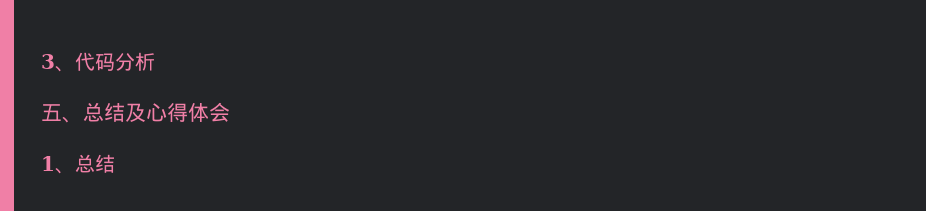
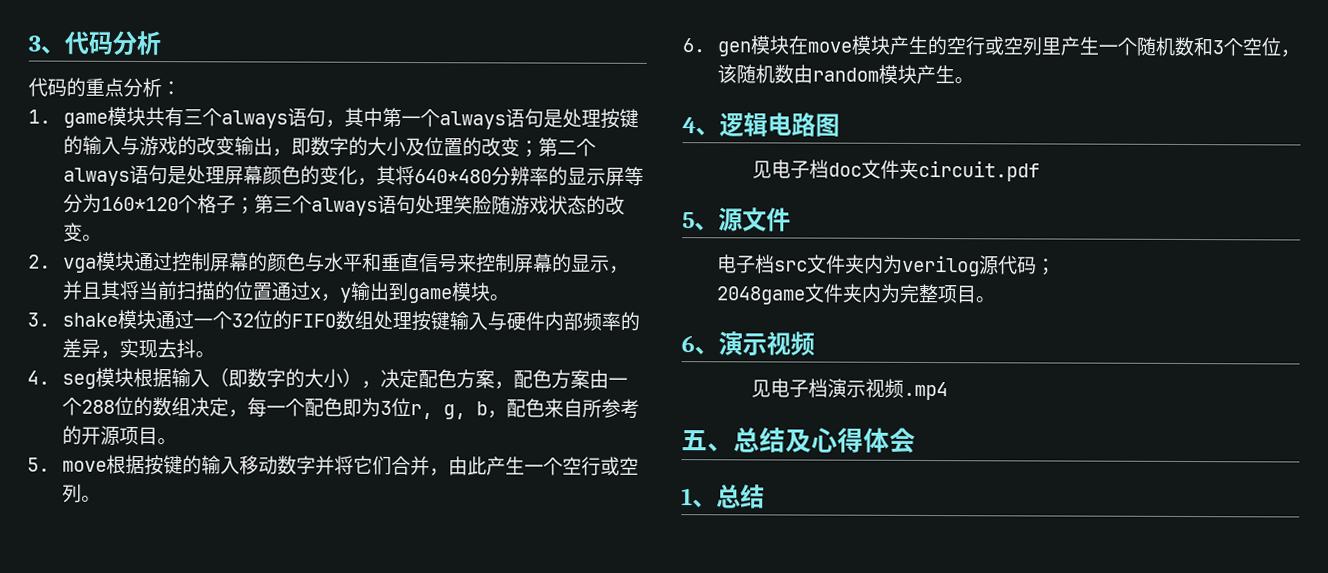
+ 代码的重点分析：
+ 1. game模块共有三个always语句，其中第一个always语句是处理按键的输入与游戏的改变输出，即数字的大小及位置的改变；第二个always语句是处理屏幕颜色的变化，其将640*480分辨率的显示屏等分为160*120个格子；第三个always语句处理笑脸随游戏状态的改变。
+ 2. vga模块通过控制屏幕的颜色与水平和垂直信号来控制屏幕的显示，并且其将当前扫描的位置通过x，y输出到game模块。
+ 3. shake模块通过一个32位的FIFO数组处理按键输入与硬件内部频率的差异，实现去抖。
+ 4. seg模块根据输入（即数字的大小），决定配色方案，配色方案由一个288位的数组决定，每一个配色即为3位r, g, b，配色来自所参考的开源项目。
+ 5. move根据按键的输入移动数字并将它们合并，由此产生一个空行或空列。
+ 6. gen模块在move模块产生的空行或空列里产生一个随机数和3个空位，该随机数由random模块产生。
+ 4、逻辑电路图
+ 见电子档doc文件夹circuit.pdf
+ 5、源文件
+ 电子档src文件夹内为verilog源代码；
+ 2048game文件夹内为完整项目。
+ 6、演示视频
+ 见电子档演示视频.mp4

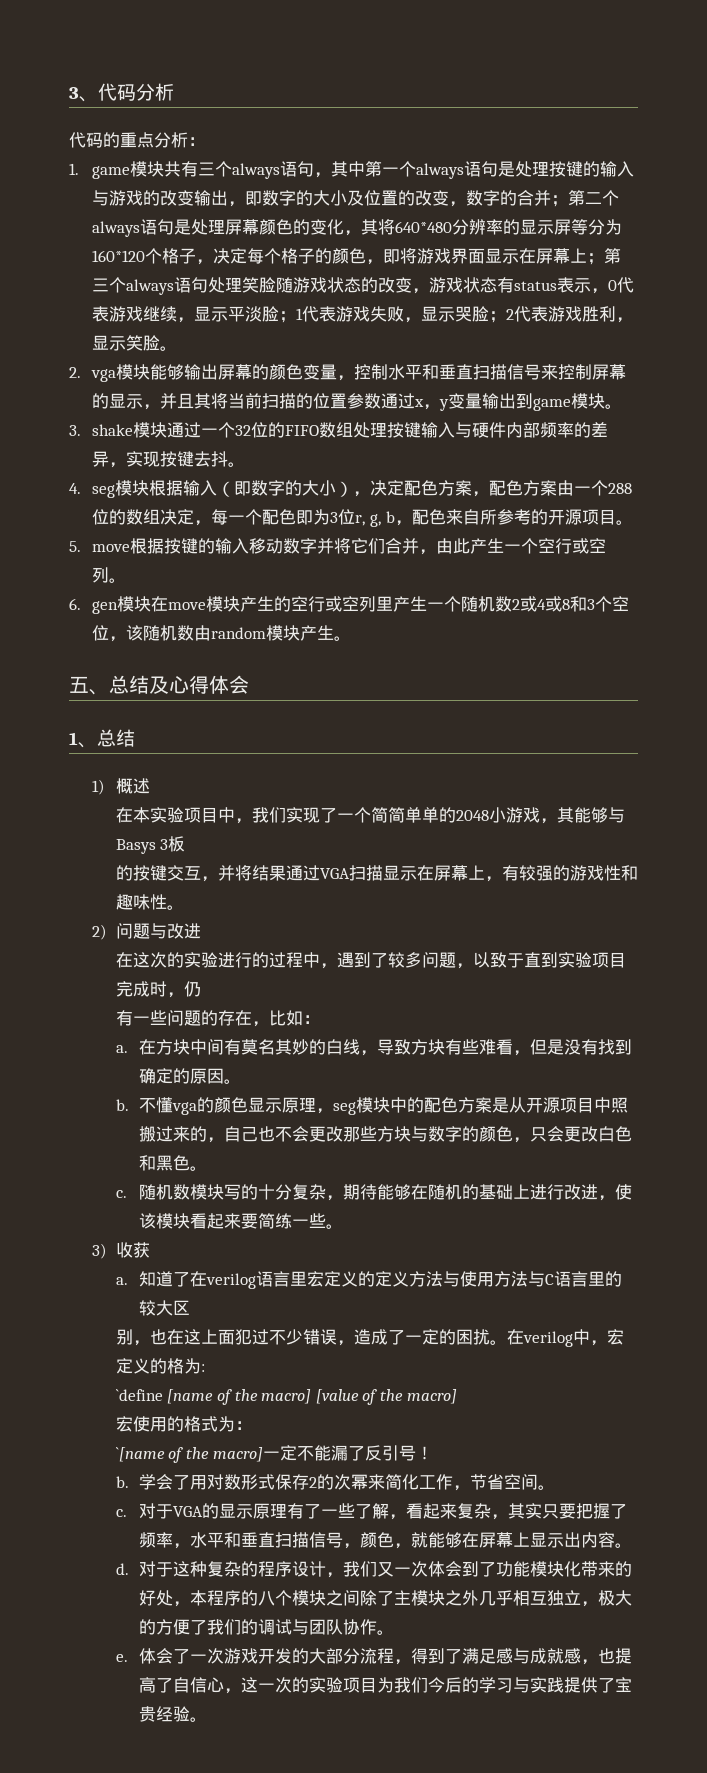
- 1. game模块共有三个always语句，其中第一个always语句是处理按键的输入与游戏的改变输出，即数字的大小及位置的改变；第二个always语句是处理屏幕颜色的变化，其将640*480分辨率的显示屏等分为160*120个格子；第三个always语句处理笑脸随游戏状态的改变。
+ 1. game模块共有三个always语句，其中第一个always语句是处理按键的输入与游戏的改变输出，即数字的大小及位置的改变，数字的合并；第二个always语句是处理屏幕颜色的变化，其将640*480分辨率的显示屏等分为160*120个格子，决定每个格子的颜色，即将游戏界面显示在屏幕上；第三个always语句处理笑脸随游戏状态的改变，游戏状态有status表示，0代表游戏继续，显示平淡脸；1代表游戏失败，显示哭脸；2代表游戏胜利，显示笑脸。
- 2. vga模块通过控制屏幕的颜色与水平和垂直信号来控制屏幕的显示，并且其将当前扫描的位置通过x，y输出到game模块。
+ 2. vga模块能够输出屏幕的颜色变量，控制水平和垂直扫描信号来控制屏幕的显示，并且其将当前扫描的位置参数通过x，y变量输出到game模块。
- 3. shake模块通过一个32位的FIFO数组处理按键输入与硬件内部频率的差异，实现去抖。
+ 3. shake模块通过一个32位的FIFO数组处理按键输入与硬件内部频率的差异，实现按键去抖。
- 6. gen模块在move模块产生的空行或空列里产生一个随机数和3个空位，该随机数由random模块产生。
+ 6. gen模块在move模块产生的空行或空列里产生一个随机数2或4或8和3个空位，该随机数由random模块产生。
- 4、逻辑电路图
- 见电子档doc文件夹circuit.pdf
- 5、源文件
- 电子档src文件夹内为verilog源代码；
- 2048game文件夹内为完整项目。
- 6、演示视频
- 见电子档演示视频.mp4
+ 1)概述
+ 在本实验项目中，我们实现了一个简简单单的2048小游戏，其能够与Basys 3板
+ 的按键交互，并将结果通过VGA扫描显示在屏幕上，有较强的游戏性和趣味性。
+ 2)问题与改进
+ 在这次的实验进行的过程中，遇到了较多问题，以致于直到实验项目完成时，仍
+ 有一些问题的存在，比如：
+ a.在方块中间有莫名其妙的白线，导致方块有些难看，但是没有找到确定的原因。
+ b.不懂vga的颜色显示原理，seg模块中的配色方案是从开源项目中照搬过来的，自己也不会更改那些方块与数字的颜色，只会更改白色和黑色。
+ c.随机数模块写的十分复杂，期待能够在随机的基础上进行改进，使该模块看起来要简练一些。
+ 3)收获
+ a.知道了在verilog语言里宏定义的定义方法与使用方法与C语言里的较大区
+ 别，也在这上面犯过不少错误，造成了一定的困扰。在verilog中，宏定义的格为:
+ `define [name of the macro] [value of the macro]
+ 宏使用的格式为：
+ `[name of the macro]一定不能漏了反引号！
+ b.学会了用对数形式保存2的次幂来简化工作，节省空间。
+ c.对于VGA的显示原理有了一些了解，看起来复杂，其实只要把握了频率，水平和垂直扫描信号，颜色，就能够在屏幕上显示出内容。
+ d.对于这种复杂的程序设计，我们又一次体会到了功能模块化带来的好处，本程序的八个模块之间除了主模块之外几乎相互独立，极大的方便了我们的调试与团队协作。
+ e.体会了一次游戏开发的大部分流程，得到了满足感与成就感，也提高了自信心，这一次的实验项目为我们今后的学习与实践提供了宝贵经验。

